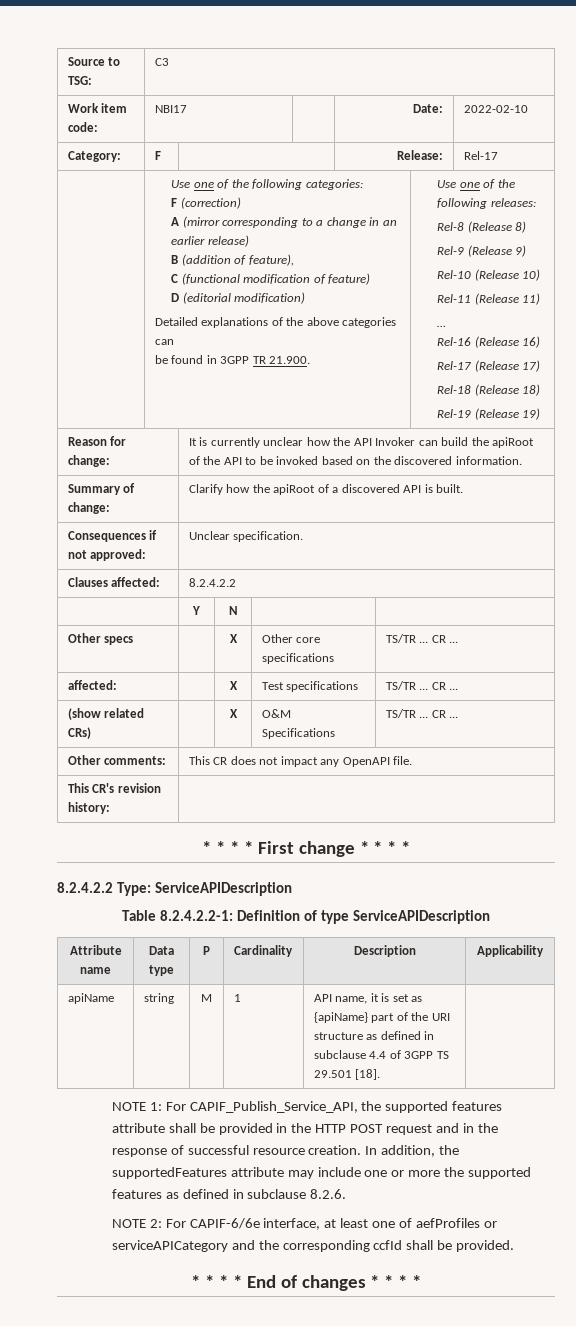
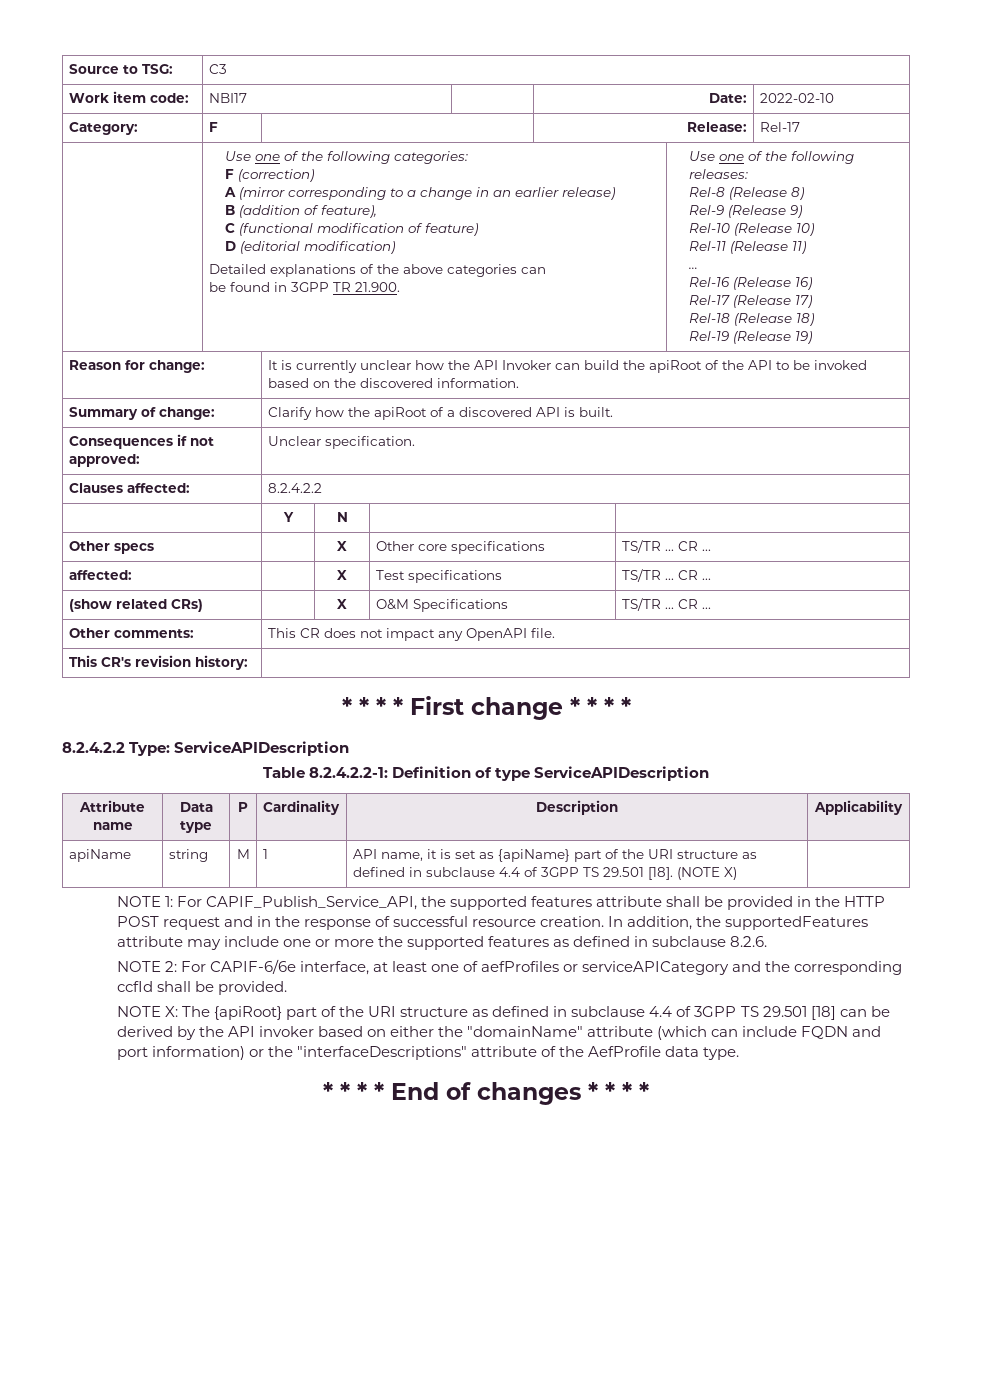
- apiName | string | M | 1 | API name, it is set as {apiName} part of the URI structure as defined in subclause 4.4 of 3GPP TS 29.501 [18]. |
+ apiName | string | M | 1 | API name, it is set as {apiName} part of the URI structure as defined in subclause 4.4 of 3GPP TS 29.501 [18]. (NOTE X) |
+ NOTE X: The {apiRoot} part of the URI structure as defined in subclause 4.4 of 3GPP TS 29.501 [18] can be derived by the API invoker based on either the "domainName" attribute (which can include FQDN and port information) or the "interfaceDescriptions" attribute of the AefProfile data type.

